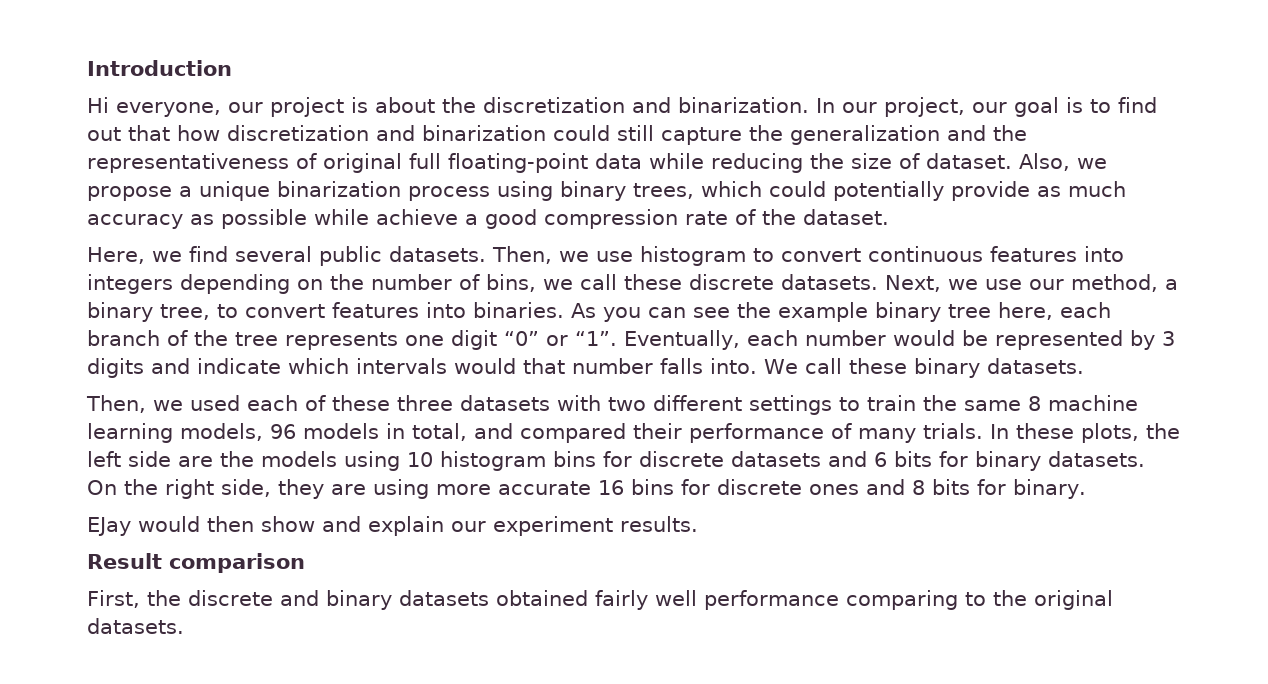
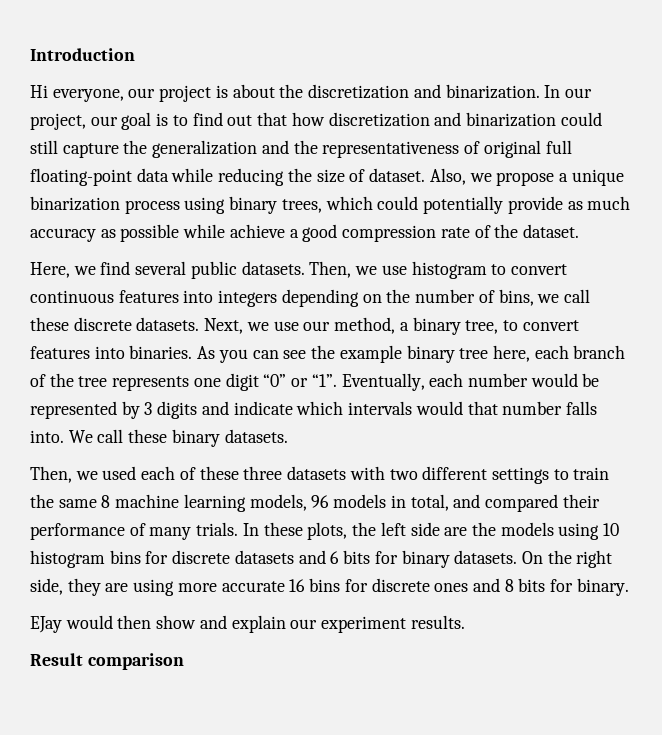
- First, the discrete and binary datasets obtained fairly well performance comparing to the original datasets.

